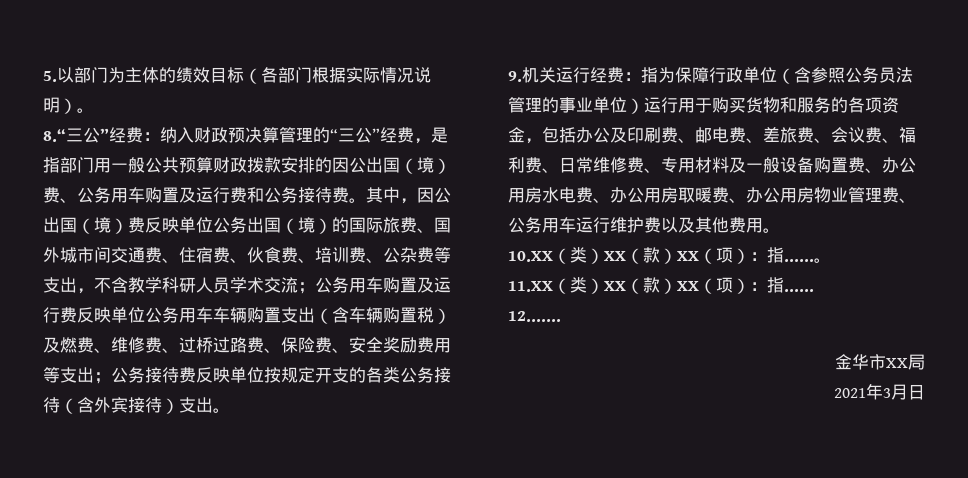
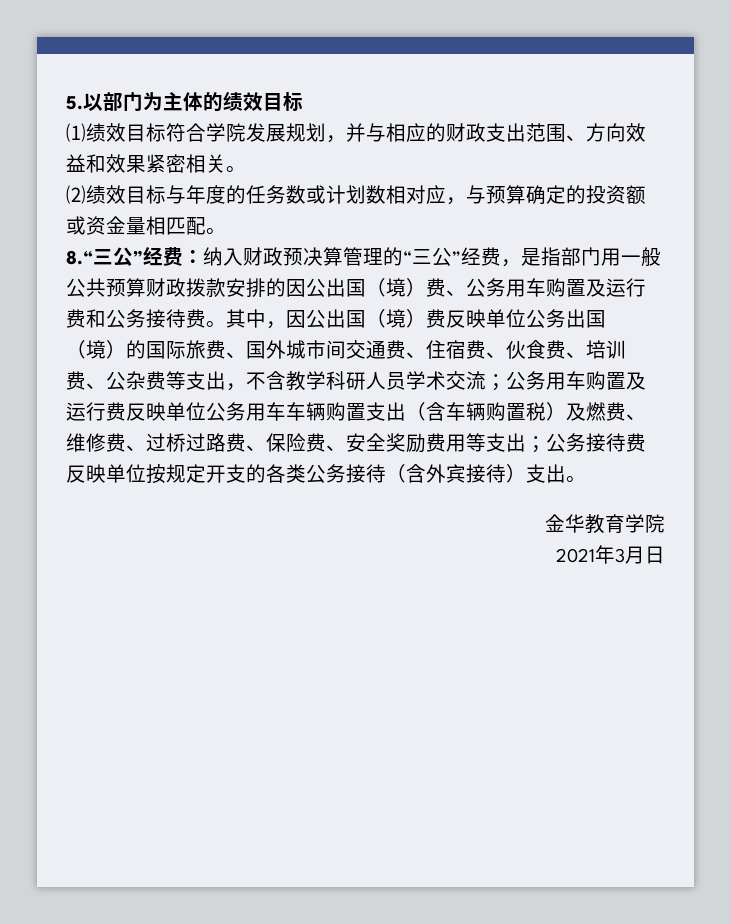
- 5.以部门为主体的绩效目标（各部门根据实际情况说明）。
+ 5.以部门为主体的绩效目标
+ ⑴绩效目标符合学院发展规划，并与相应的财政支出范围、方向效益和效果紧密相关。
+ ⑵绩效目标与年度的任务数或计划数相对应，与预算确定的投资额或资金量相匹配。
- 9.机关运行经费：指为保障行政单位（含参照公务员法管理的事业单位）运行用于购买货物和服务的各项资金，包括办公及印刷费、邮电费、差旅费、会议费、福利费、日常维修费、专用材料及一般设备购置费、办公用房水电费、办公用房取暖费、办公用房物业管理费、公务用车运行维护费以及其他费用。
- 10.XX（类）XX（款）XX（项）：指……。
- 11.XX（类）XX（款）XX（项）：指……
- 12.……
- 金华市XX局
+ 金华教育学院

